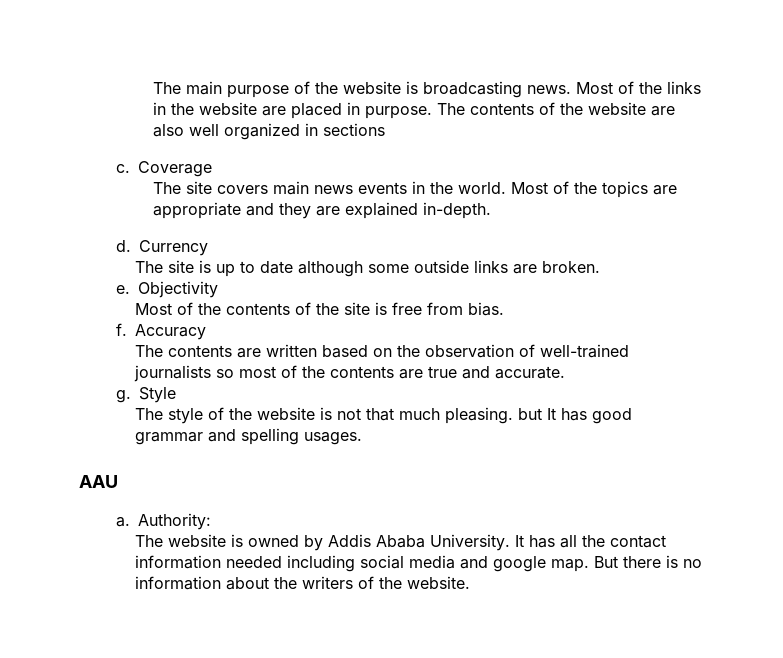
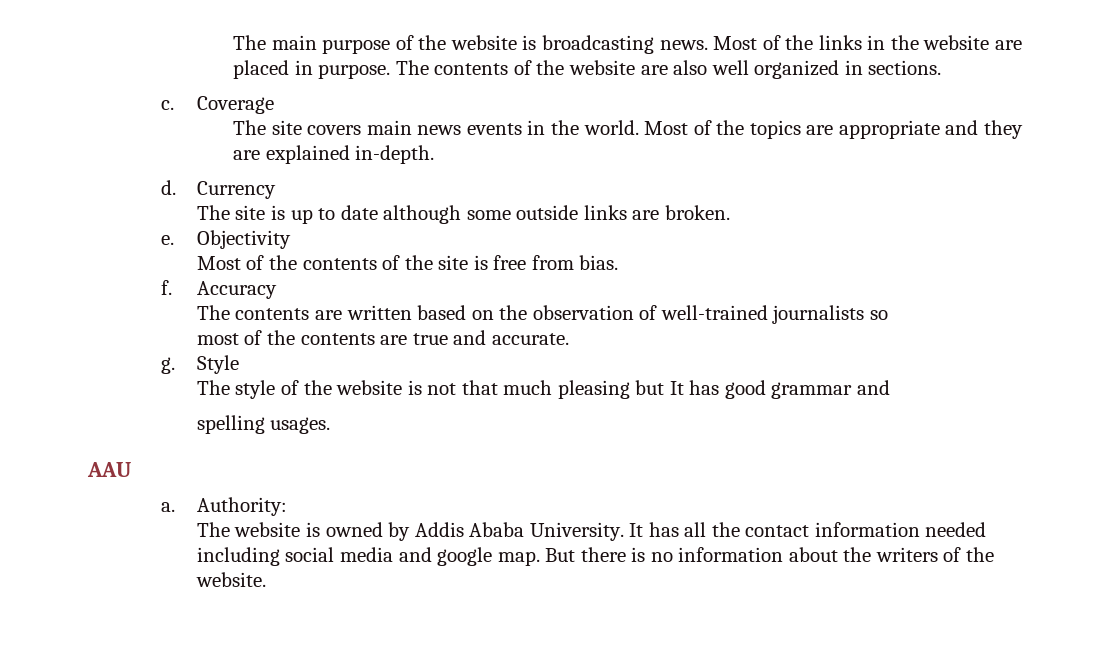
- The contents of the website are also well organized in sections
+ The contents of the website are also well organized in sections.
- The contents are written based on the observation of well-trained journalists so most of the contents are true and accurate.
+ The contents are written based on the observation of well-trained journalists so
+ most of the contents are true and accurate.
- The style of the website is not that much pleasing. but It has good grammar and spelling usages.
+ The style of the website is not that much pleasing but It has good grammar and
+ spelling usages.

